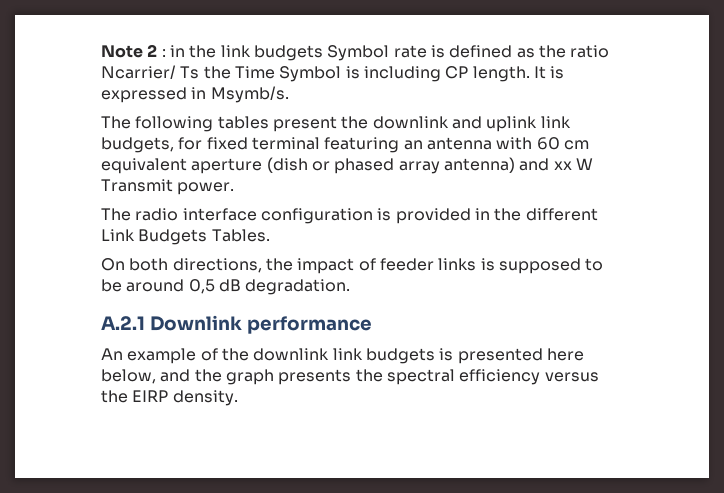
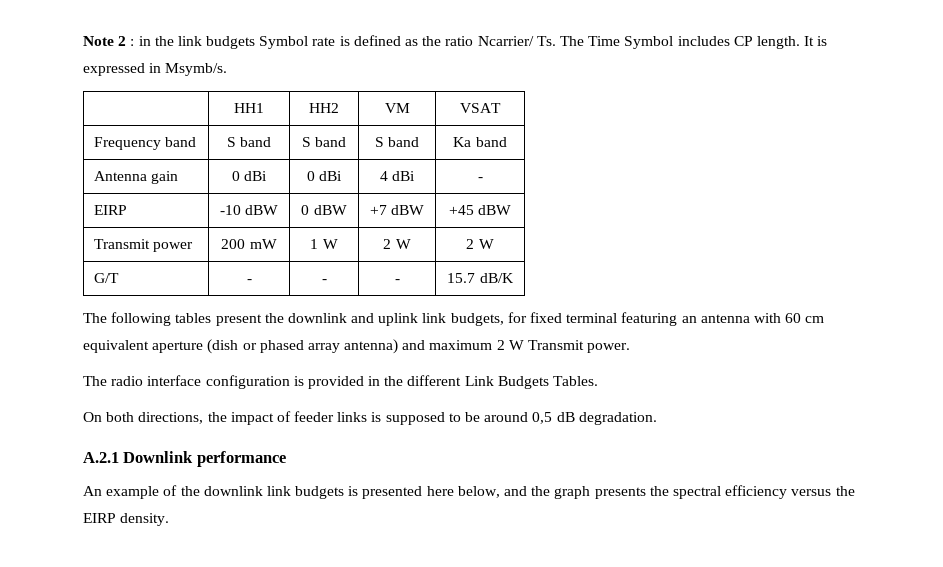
- Note 2 : in the link budgets Symbol rate is defined as the ratio Ncarrier/ Ts the Time Symbol is including CP length.
+ Note 2 : in the link budgets Symbol rate is defined as the ratio Ncarrier/ Ts. The Time Symbol includes CP length.
+ | HH1 | HH2 | VM | VSAT
+ Frequency band | S band | S band | S band | Ka band
+ Antenna gain | 0 dBi | 0 dBi | 4 dBi | -
+ EIRP | -10 dBW | 0 dBW | +7 dBW | +45 dBW
+ Transmit power | 200 mW | 1 W | 2 W | 2 W
+ G/T | - | - | - | 15.7 dB/K
- The following tables present the downlink and uplink link budgets, for fixed terminal featuring an antenna with 60 cm equivalent aperture (dish or phased array antenna) and xx W Transmit power.
+ The following tables present the downlink and uplink link budgets, for fixed terminal featuring an antenna with 60 cm equivalent aperture (dish or phased array antenna) and maximum 2 W Transmit power.

